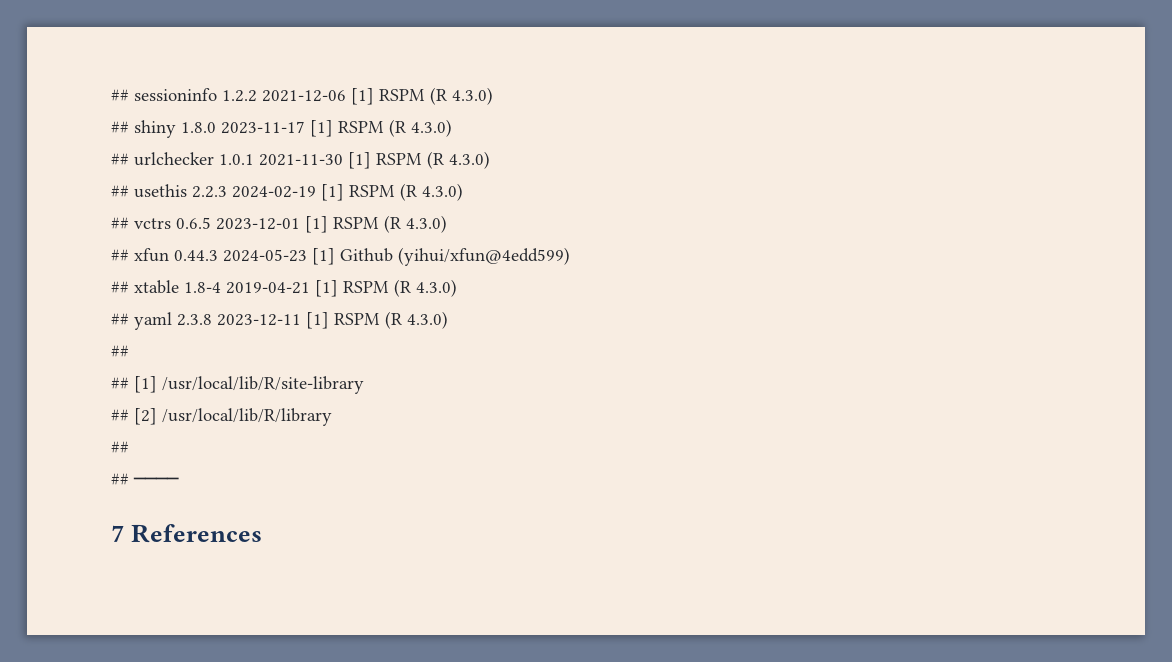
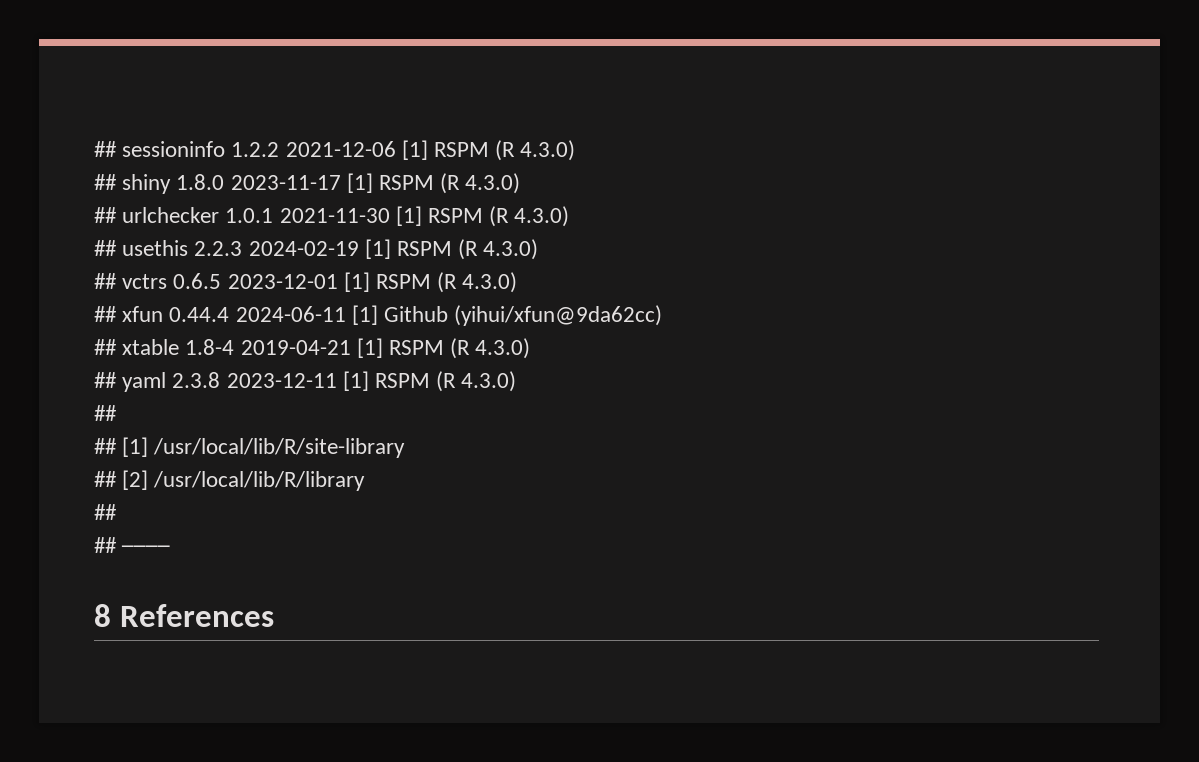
- ## xfun 0.44.3 2024-05-23 [1] Github (yihui/xfun@4edd599)
+ ## xfun 0.44.4 2024-06-11 [1] Github (yihui/xfun@9da62cc)
- 7 References
+ 8 References

